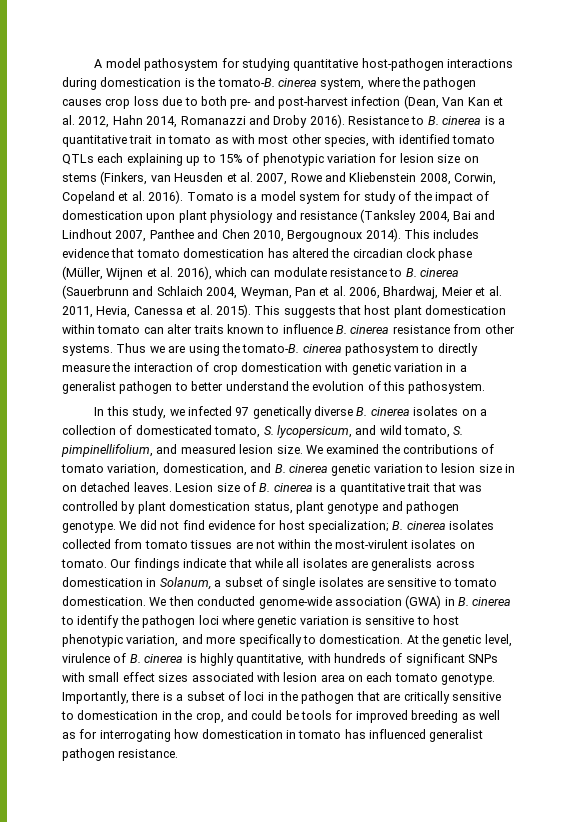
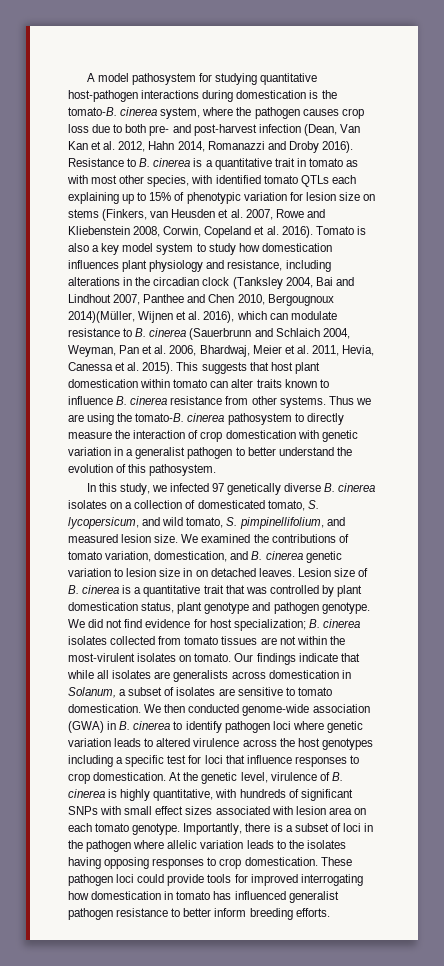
- Tomato is a model system for study of the impact of domestication upon plant physiology and resistance (Tanksley 2004, Bai and Lindhout 2007, Panthee and Chen 2010, Bergougnoux 2014). This includes evidence that tomato domestication has altered the circadian clock phase (Müller, Wijnen et al. 2016), which can modulate resistance to B. cinerea (Sauerbrunn and Schlaich 2004, Weyman, Pan et al. 2006, Bhardwaj, Meier et al. 2011, Hevia, Canessa et al. 2015).
+ Tomato is also a key model system to study how domestication influences plant physiology and resistance, including alterations in the circadian clock (Tanksley 2004, Bai and Lindhout 2007, Panthee and Chen 2010, Bergougnoux 2014)(Müller, Wijnen et al. 2016), which can modulate resistance to B. cinerea (Sauerbrunn and Schlaich 2004, Weyman, Pan et al. 2006, Bhardwaj, Meier et al. 2011, Hevia, Canessa et al. 2015).
- Our findings indicate that while all isolates are generalists across domestication in Solanum, a subset of single isolates are sensitive to tomato domestication.
+ Our findings indicate that while all isolates are generalists across domestication in Solanum, a subset of isolates are sensitive to tomato domestication.
- We then conducted genome-wide association (GWA) in B. cinerea to identify the pathogen loci where genetic variation is sensitive to host phenotypic variation, and more specifically to domestication.
+ We then conducted genome-wide association (GWA) in B. cinerea to identify pathogen loci where genetic variation leads to altered virulence across the host genotypes including a specific test for loci that influence responses to crop domestication.
- Importantly, there is a subset of loci in the pathogen that are critically sensitive to domestication in the crop, and could be tools for improved breeding as well as for interrogating how domestication in tomato has influenced generalist pathogen resistance.
+ Importantly, there is a subset of loci in the pathogen where allelic variation leads to the isolates having opposing responses to crop domestication. These pathogen loci could provide tools for improved interrogating how domestication in tomato has influenced generalist pathogen resistance to better inform breeding efforts.

